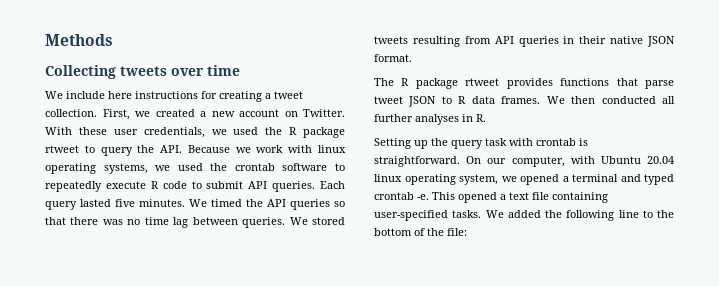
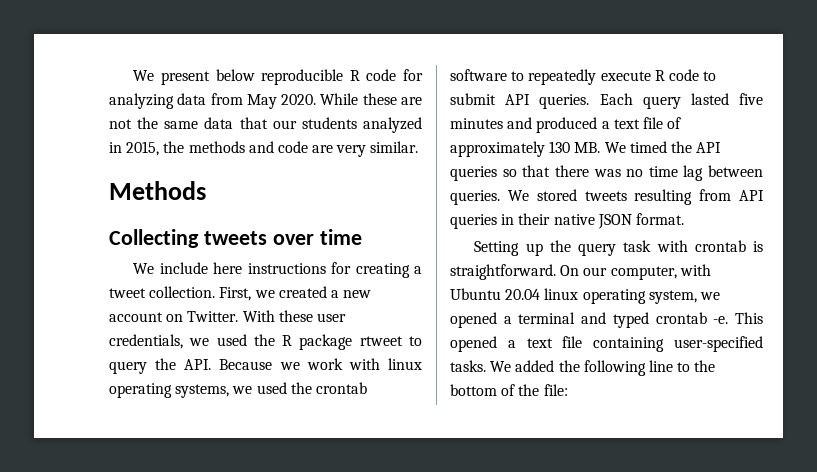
+ We present below reproducible R code for analyzing data from May 2020. While these are not the same data that our students analyzed in 2015, the methods and code are very similar.
- Each query lasted five minutes. We timed the API queries so that there was no time lag between queries.
+ Each query lasted five minutes and produced a text file of approximately 130 MB. We timed the API queries so that there was no time lag between queries.
- The R package rtweet provides functions that parse tweet JSON to R data frames. We then conducted all further analyses in R.

